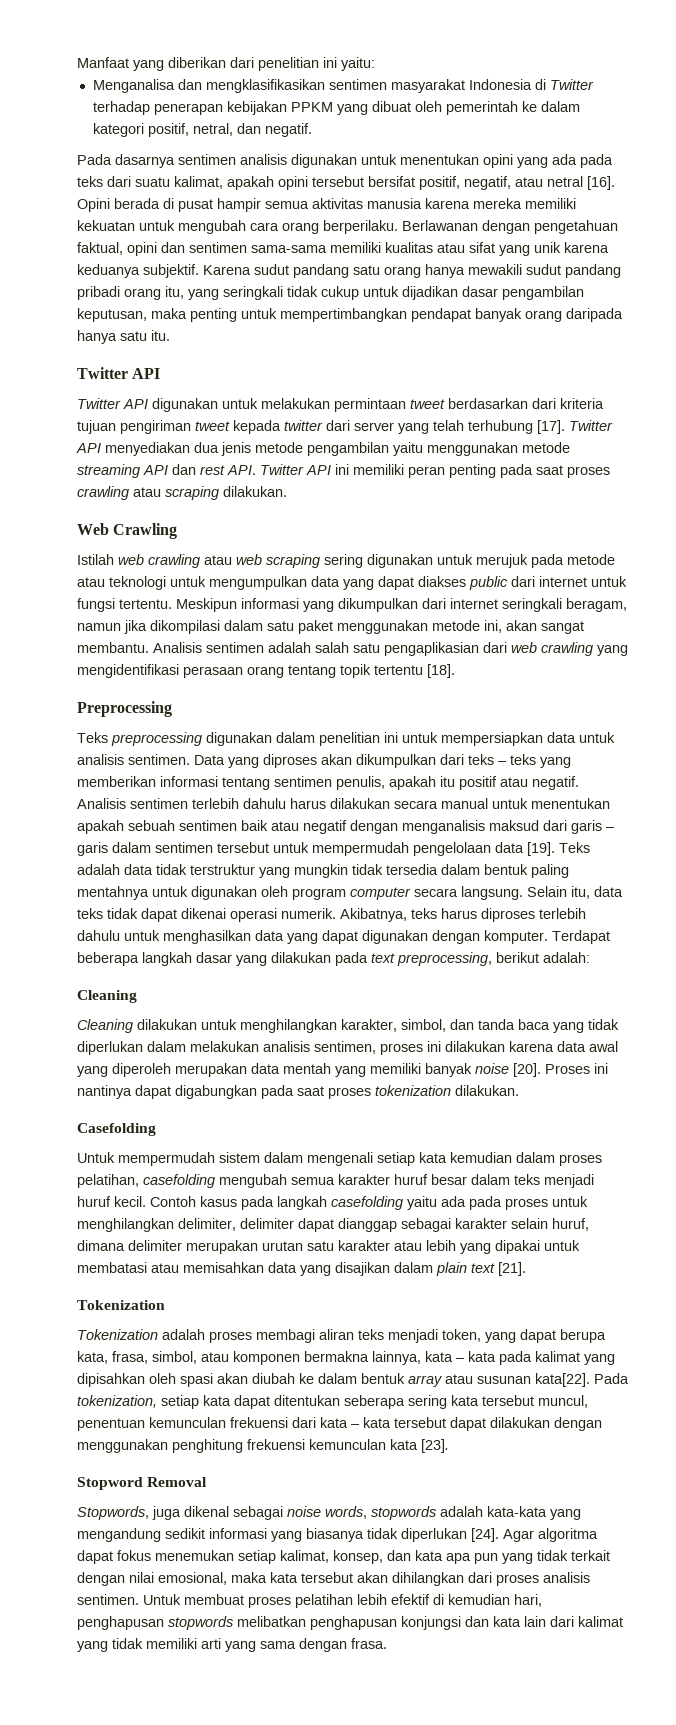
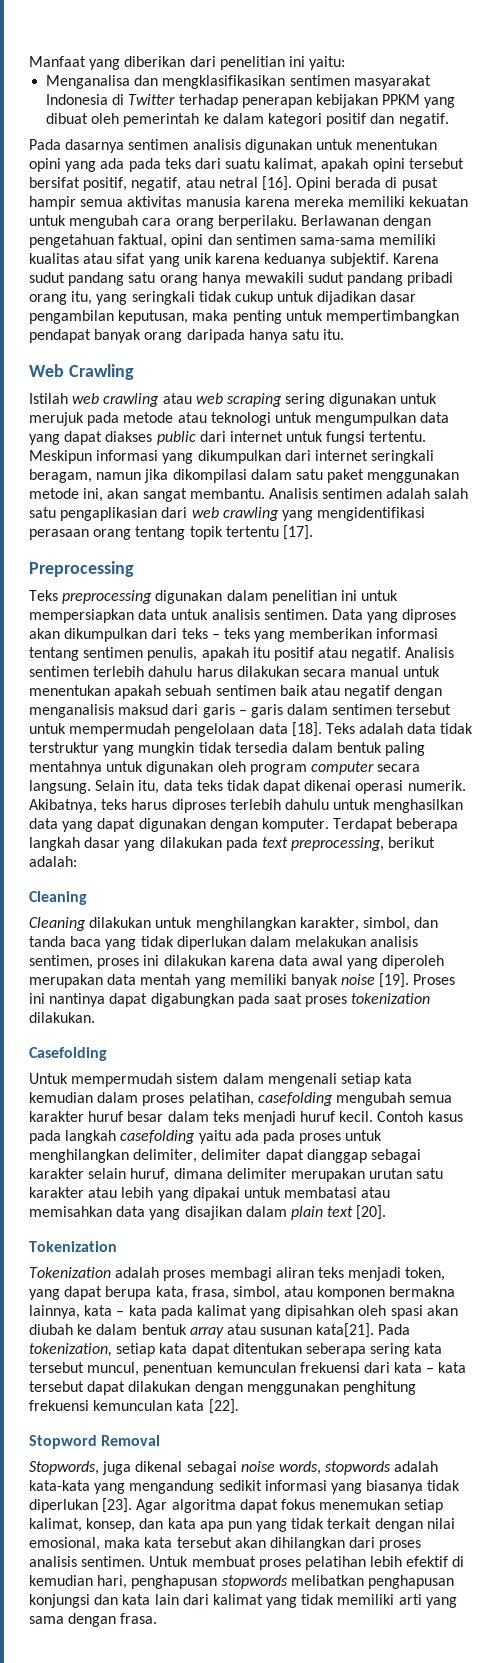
- Menganalisa dan mengklasifikasikan sentimen masyarakat Indonesia di Twitter terhadap penerapan kebijakan PPKM yang dibuat oleh pemerintah ke dalam kategori positif, netral, dan negatif.
+ Menganalisa dan mengklasifikasikan sentimen masyarakat Indonesia di Twitter terhadap penerapan kebijakan PPKM yang dibuat oleh pemerintah ke dalam kategori positif dan negatif.
  Karena sudut pandang satu orang hanya mewakili sudut pandang pribadi orang itu, yang seringkali tidak cukup untuk dijadikan dasar pengambilan keputusan, maka penting untuk mempertimbangkan pendapat banyak orang daripada hanya satu itu.
- Twitter API
- Twitter API digunakan untuk melakukan permintaan tweet berdasarkan dari kriteria tujuan pengiriman tweet kepada twitter dari server yang telah terhubung [17]. Twitter API menyediakan dua jenis metode pengambilan yaitu menggunakan metode streaming API dan rest API. Twitter API ini memiliki peran penting pada saat proses crawling atau scraping dilakukan.
- Analisis sentimen adalah salah satu pengaplikasian dari web crawling yang mengidentifikasi perasaan orang tentang topik tertentu [18].
+ Analisis sentimen adalah salah satu pengaplikasian dari web crawling yang mengidentifikasi perasaan orang tentang topik tertentu [17].
- Analisis sentimen terlebih dahulu harus dilakukan secara manual untuk menentukan apakah sebuah sentimen baik atau negatif dengan menganalisis maksud dari garis – garis dalam sentimen tersebut untuk mempermudah pengelolaan data [19].
+ Analisis sentimen terlebih dahulu harus dilakukan secara manual untuk menentukan apakah sebuah sentimen baik atau negatif dengan menganalisis maksud dari garis – garis dalam sentimen tersebut untuk mempermudah pengelolaan data [18].
- Cleaning dilakukan untuk menghilangkan karakter, simbol, dan tanda baca yang tidak diperlukan dalam melakukan analisis sentimen, proses ini dilakukan karena data awal yang diperoleh merupakan data mentah yang memiliki banyak noise [20].
+ Cleaning dilakukan untuk menghilangkan karakter, simbol, dan tanda baca yang tidak diperlukan dalam melakukan analisis sentimen, proses ini dilakukan karena data awal yang diperoleh merupakan data mentah yang memiliki banyak noise [19].
- Contoh kasus pada langkah casefolding yaitu ada pada proses untuk menghilangkan delimiter, delimiter dapat dianggap sebagai karakter selain huruf, dimana delimiter merupakan urutan satu karakter atau lebih yang dipakai untuk membatasi atau memisahkan data yang disajikan dalam plain text [21].
+ Contoh kasus pada langkah casefolding yaitu ada pada proses untuk menghilangkan delimiter, delimiter dapat dianggap sebagai karakter selain huruf, dimana delimiter merupakan urutan satu karakter atau lebih yang dipakai untuk membatasi atau memisahkan data yang disajikan dalam plain text [20].
- Tokenization adalah proses membagi aliran teks menjadi token, yang dapat berupa kata, frasa, simbol, atau komponen bermakna lainnya, kata – kata pada kalimat yang dipisahkan oleh spasi akan diubah ke dalam bentuk array atau susunan kata[22].
+ Tokenization adalah proses membagi aliran teks menjadi token, yang dapat berupa kata, frasa, simbol, atau komponen bermakna lainnya, kata – kata pada kalimat yang dipisahkan oleh spasi akan diubah ke dalam bentuk array atau susunan kata[21].
- Pada tokenization, setiap kata dapat ditentukan seberapa sering kata tersebut muncul, penentuan kemunculan frekuensi dari kata – kata tersebut dapat dilakukan dengan menggunakan penghitung frekuensi kemunculan kata [23].
+ Pada tokenization, setiap kata dapat ditentukan seberapa sering kata tersebut muncul, penentuan kemunculan frekuensi dari kata – kata tersebut dapat dilakukan dengan menggunakan penghitung frekuensi kemunculan kata [22].
- Stopwords, juga dikenal sebagai noise words, stopwords adalah kata-kata yang mengandung sedikit informasi yang biasanya tidak diperlukan [24].
+ Stopwords, juga dikenal sebagai noise words, stopwords adalah kata-kata yang mengandung sedikit informasi yang biasanya tidak diperlukan [23].

